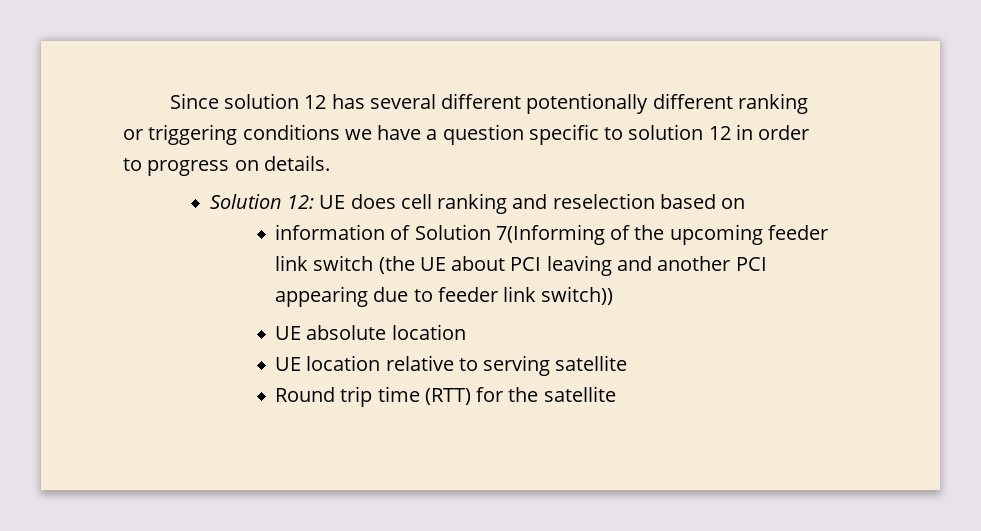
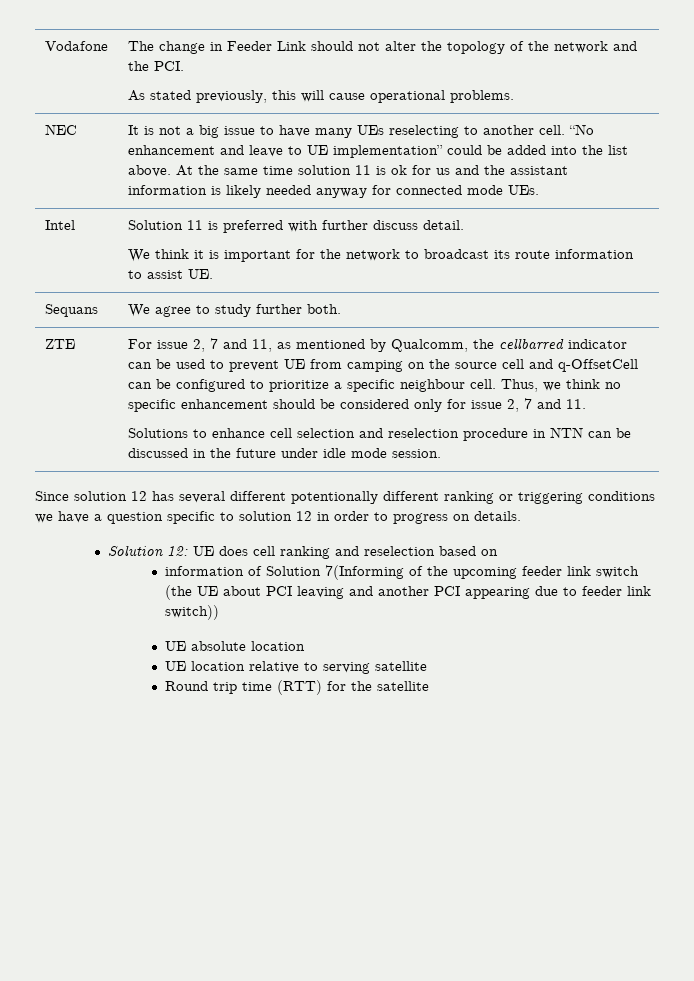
+ Vodafone | The change in Feeder Link should not alter the topology of the network and the PCI.
+ As stated previously, this will cause operational problems.
+ NEC | It is not a big issue to have many UEs reselecting to another cell. “No enhancement and leave to UE implementation” could be added into the list above. At the same time solution 11 is ok for us and the assistant information is likely needed anyway for connected mode UEs.
+ Intel | Solution 11 is preferred with further discuss detail.
+ We think it is important for the network to broadcast its route information to assist UE.
+ Sequans | We agree to study further both.
+ ZTE | For issue 2, 7 and 11, as mentioned by Qualcomm, the cellbarred indicator can be used to prevent UE from camping on the source cell and q-OffsetCell can be configured to prioritize a specific neighbour cell. Thus, we think no specific enhancement should be considered only for issue 2, 7 and 11.
+ Solutions to enhance cell selection and reselection procedure in NTN can be discussed in the future under idle mode session.

